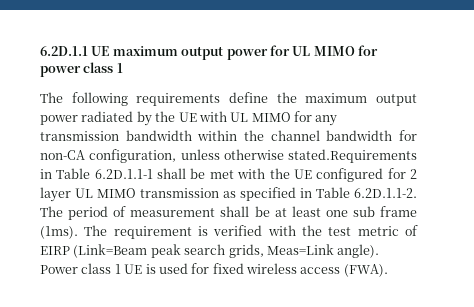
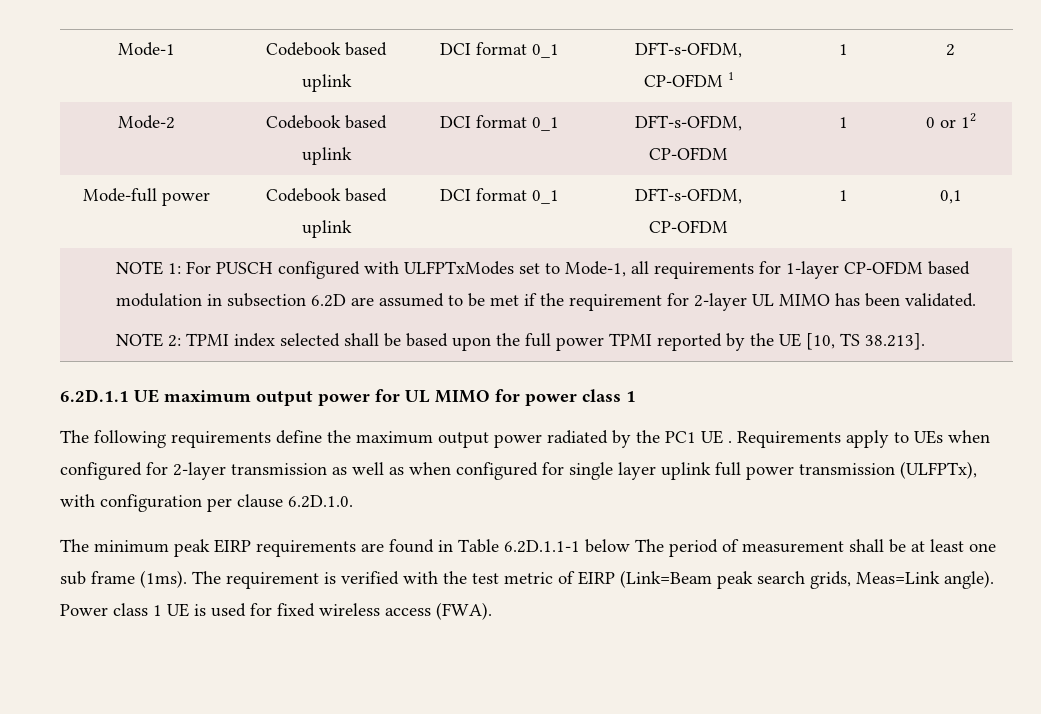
+ Mode-1 | Codebook based uplink | DCI format 0_1 | DFT-s-OFDM, CP-OFDM 1 | 1 | 2
+ Mode-2 | Codebook based uplink | DCI format 0_1 | DFT-s-OFDM, CP-OFDM | 1 | 0 or 12
+ Mode-full power | Codebook based uplink | DCI format 0_1 | DFT-s-OFDM, CP-OFDM | 1 | 0,1
+ NOTE 1: For PUSCH configured with ULFPTxModes set to Mode-1, all requirements for 1-layer CP-OFDM based modulation in subsection 6.2D are assumed to be met if the requirement for 2-layer UL MIMO has been validated.
+ NOTE 2: TPMI index selected shall be based upon the full power TPMI reported by the UE [10, TS 38.213].
- The following requirements define the maximum output power radiated by the UE with UL MIMO for any transmission bandwidth within the channel bandwidth for non-CA configuration, unless otherwise stated.Requirements in Table 6.2D.1.1-1 shall be met with the UE configured for 2 layer UL MIMO transmission as specified in Table 6.2D.1.1-2. The period of measurement shall be at least one sub frame (1ms).
+ The following requirements define the maximum output power radiated by the PC1 UE . Requirements apply to UEs when configured for 2-layer transmission as well as when configured for single layer uplink full power transmission (ULFPTx), with configuration per clause 6.2D.1.0.
+ The minimum peak EIRP requirements are found in Table 6.2D.1.1-1 below The period of measurement shall be at least one sub frame (1ms).

